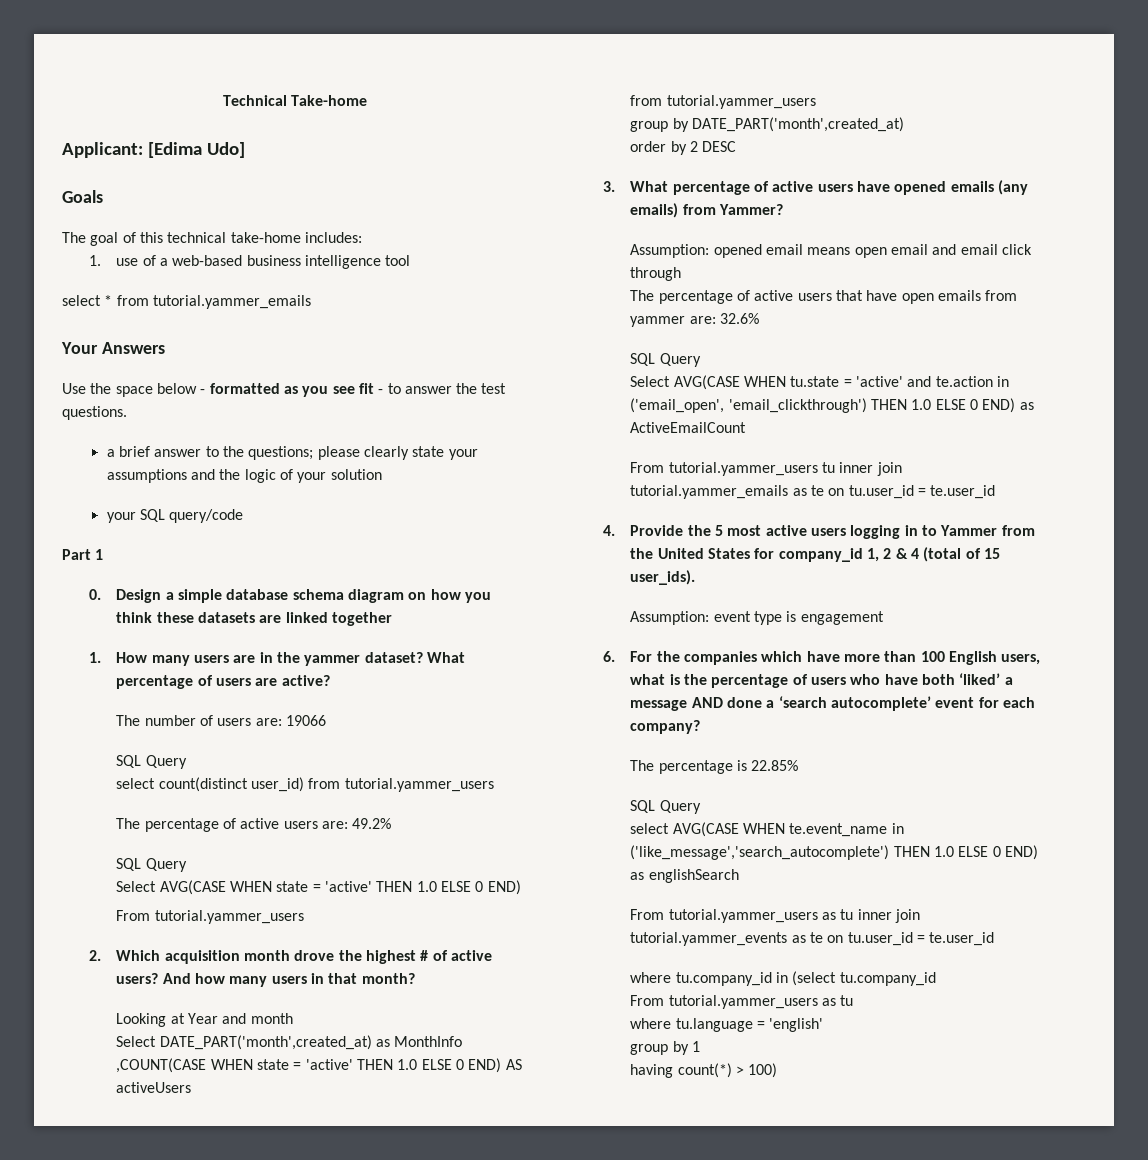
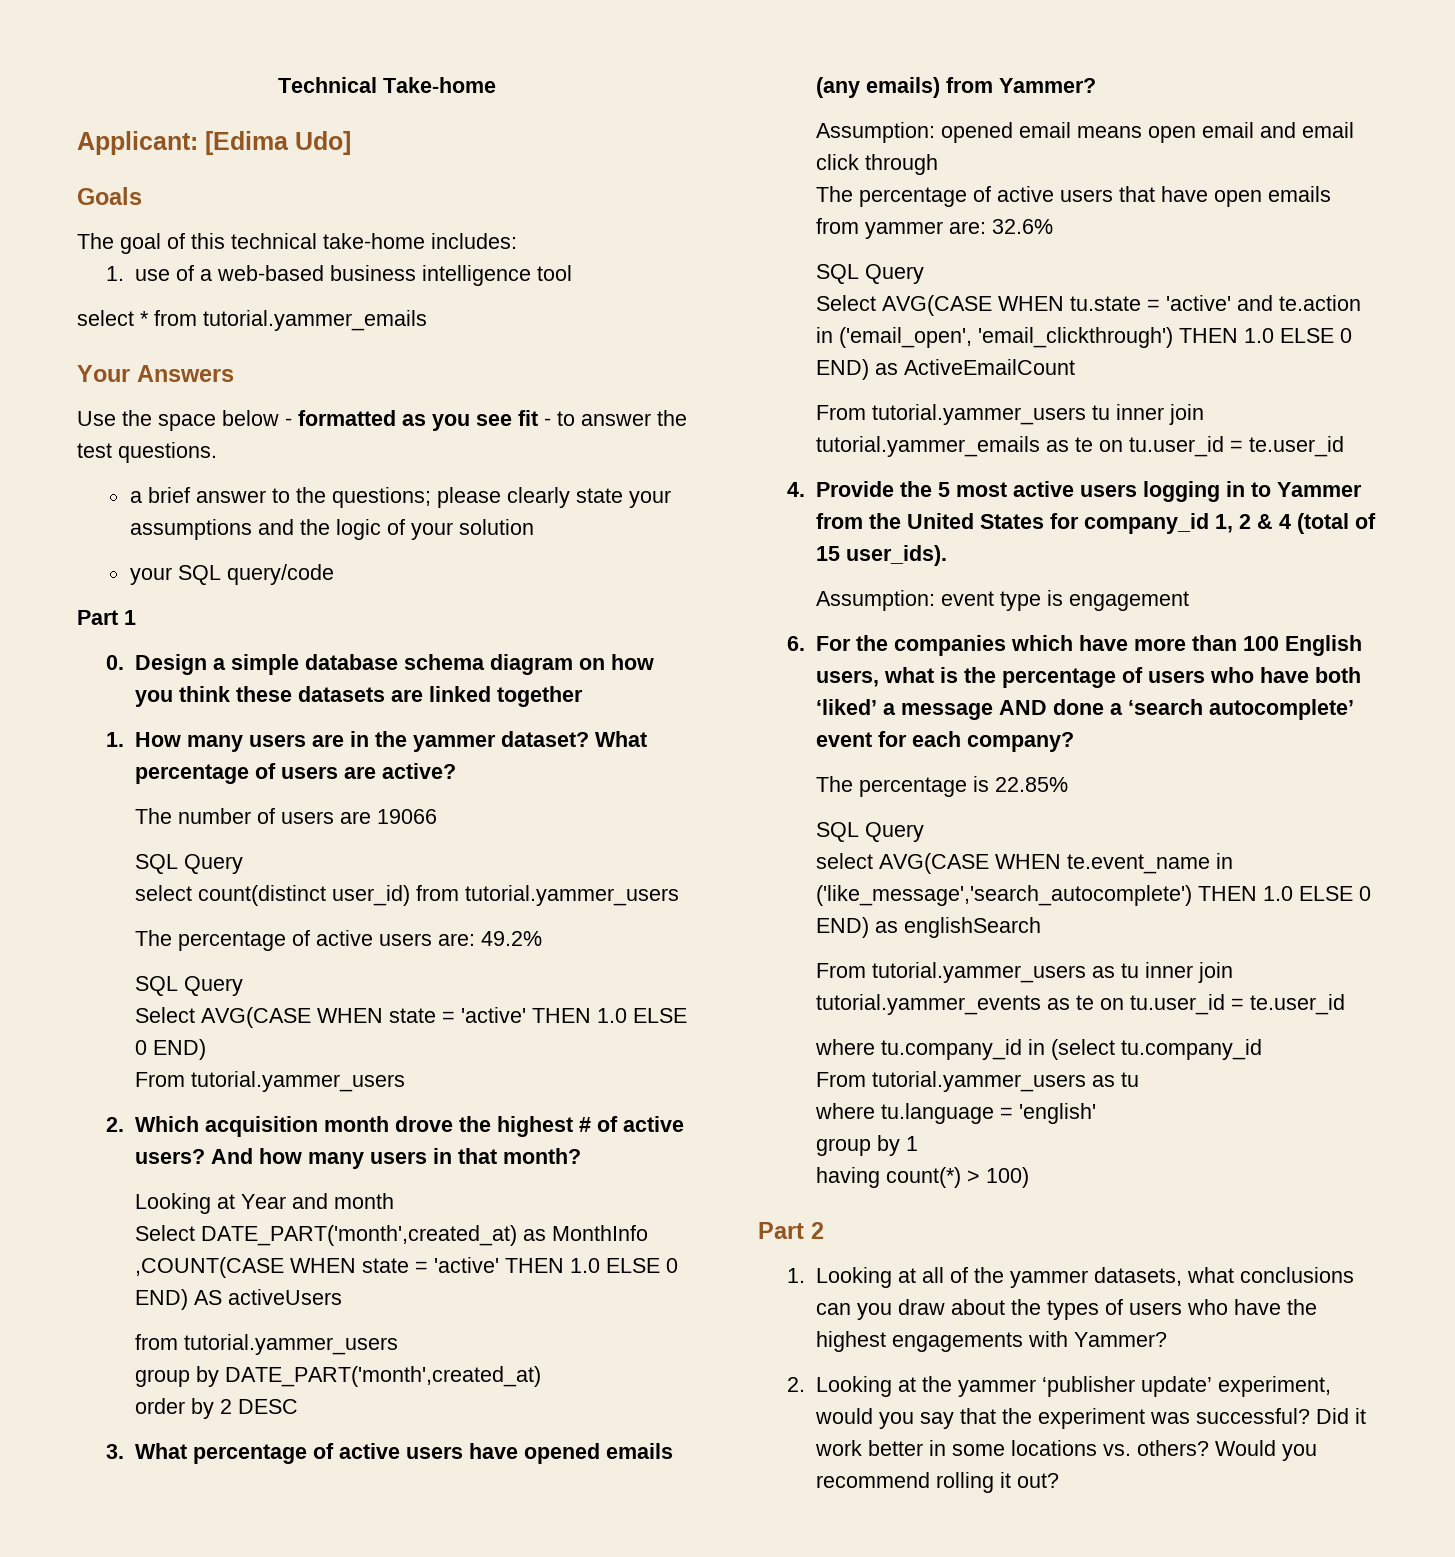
- The number of users are: 19066
+ The number of users are 19066
+ Part 2
+ 1. Looking at all of the yammer datasets, what conclusions can you draw about the types of users who have the highest engagements with Yammer?
+ 2. Looking at the yammer ‘publisher update’ experiment, would you say that the experiment was successful? Did it work better in some locations vs. others? Would you recommend rolling it out?

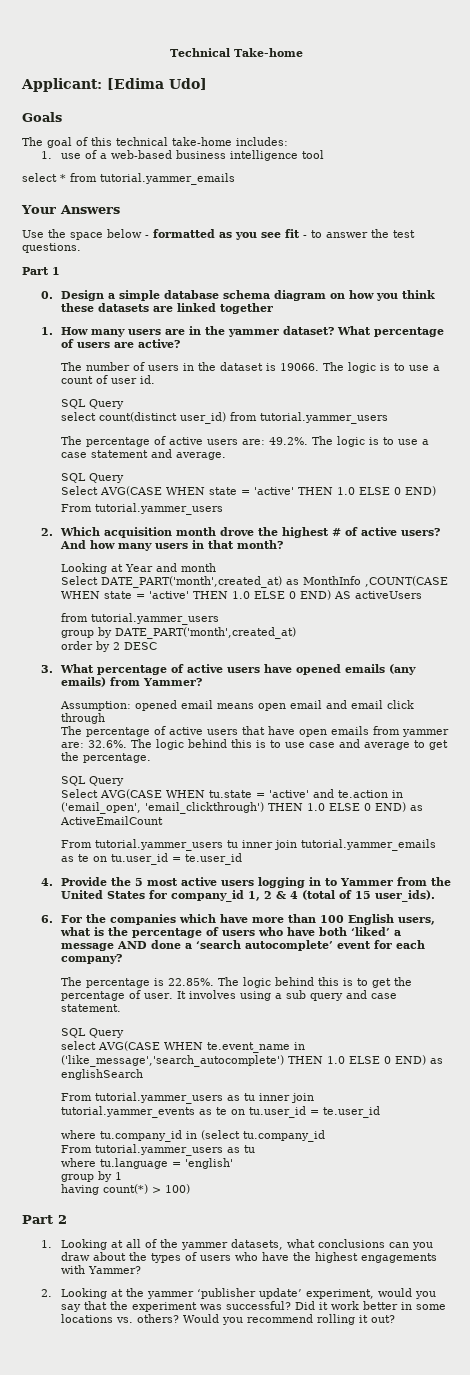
- a brief answer to the questions; please clearly state your assumptions and the logic of your solution
- your SQL query/code
- The number of users are 19066
+ The number of users in the dataset is 19066. The logic is to use a count of user id.
- The percentage of active users are: 49.2%
+ The percentage of active users are: 49.2%. The logic is to use a case statement and average.
- The percentage of active users that have open emails from yammer are: 32.6%
+ The percentage of active users that have open emails from yammer are: 32.6%. The logic behind this is to use case and average to get the percentage.
- Assumption: event type is engagement
- The percentage is 22.85%
+ The percentage is 22.85%. The logic behind this is to get the percentage of user. It involves using a sub query and case statement.

